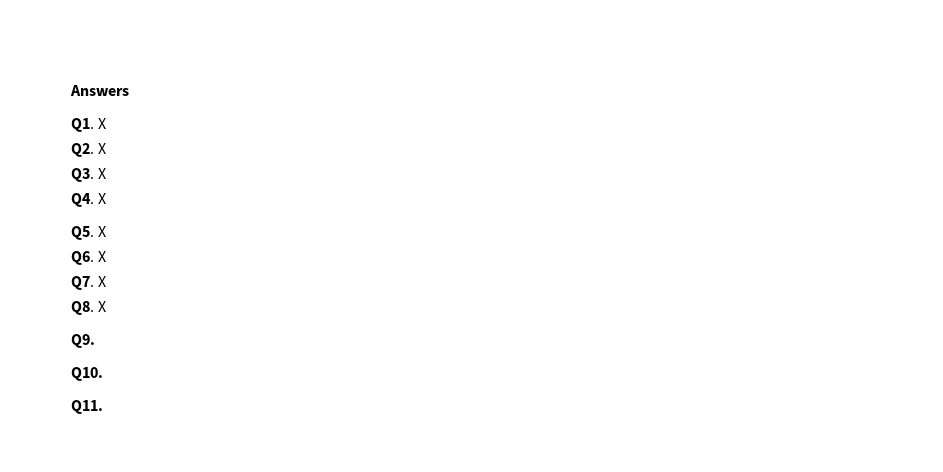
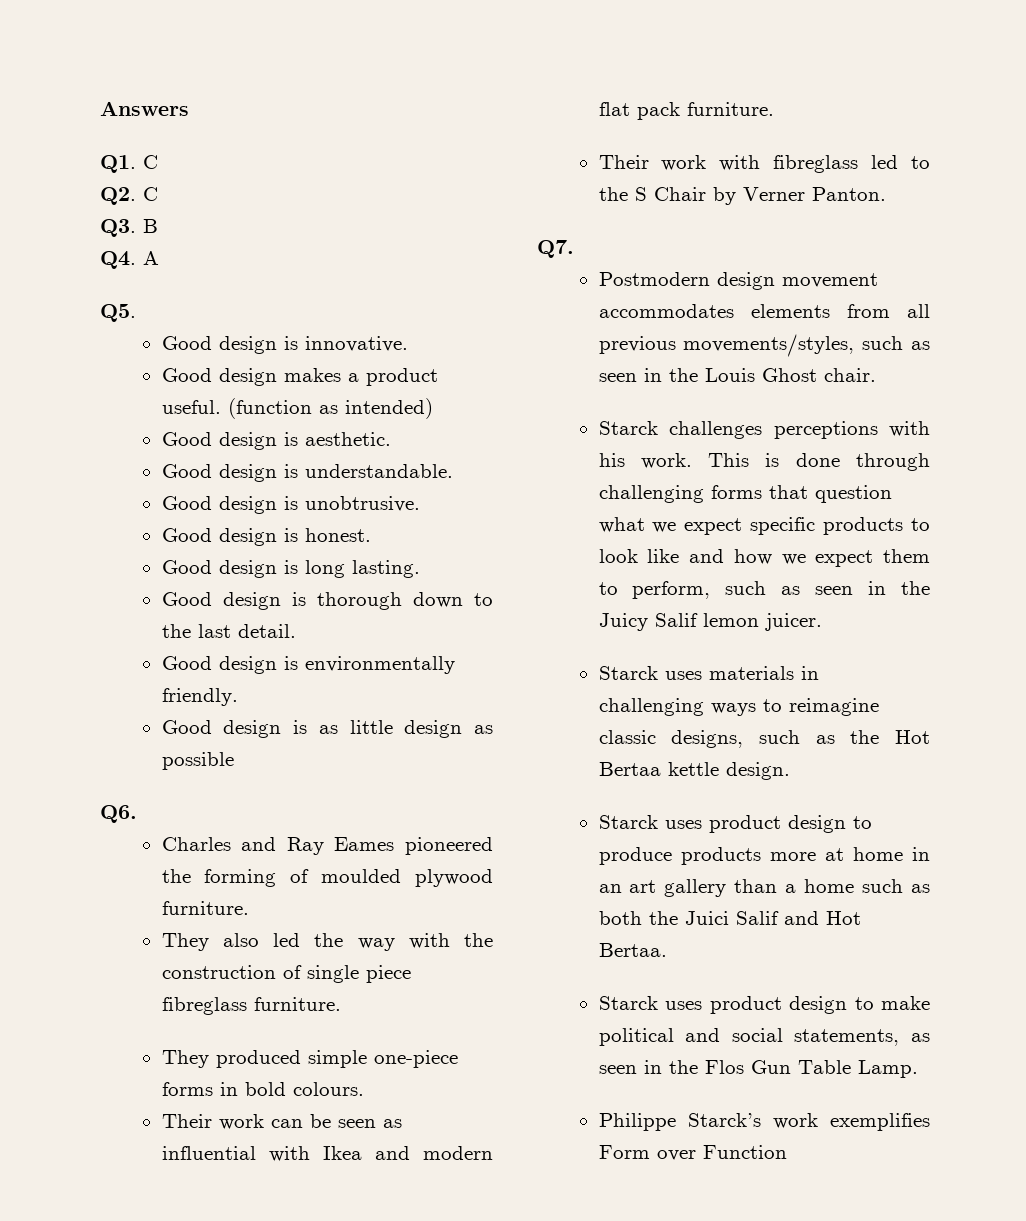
- Q1. X
+ Q1. C
- Q2. X
+ Q2. C
- Q3. X
+ Q3. B
- Q4. X
+ Q4. A
- Q5. X
- Q6. X
- Q7. X
- Q8. X
- Q9.
- Q10.
- Q11.
+ Q5.
+ Good design is innovative.
+ Good design makes a product useful. (function as intended)
+ Good design is aesthetic.
+ Good design is understandable.
+ Good design is unobtrusive.
+ Good design is honest.
+ Good design is long lasting.
+ Good design is thorough down to the last detail.
+ Good design is environmentally friendly.
+ Good design is as little design as possible
+ Q6.
+ Charles and Ray Eames pioneered the forming of moulded plywood furniture.
+ They also led the way with the construction of single piece fibreglass furniture.
+ They produced simple one-piece forms in bold colours.
+ Their work can be seen as influential with Ikea and modern flat pack furniture.
+ Their work with fibreglass led to the S Chair by Verner Panton.
+ Q7.
+ Postmodern design movement accommodates elements from all previous movements/styles, such as seen in the Louis Ghost chair.
+ Starck challenges perceptions with his work. This is done through challenging forms that question what we expect specific products to look like and how we expect them to perform, such as seen in the Juicy Salif lemon juicer.
+ Starck uses materials in challenging ways to reimagine classic designs, such as the Hot Bertaa kettle design.
+ Starck uses product design to produce products more at home in an art gallery than a home such as both the Juici Salif and Hot Bertaa.
+ Starck uses product design to make political and social statements, as seen in the Flos Gun Table Lamp.
+ Philippe Starck’s work exemplifies Form over Function

